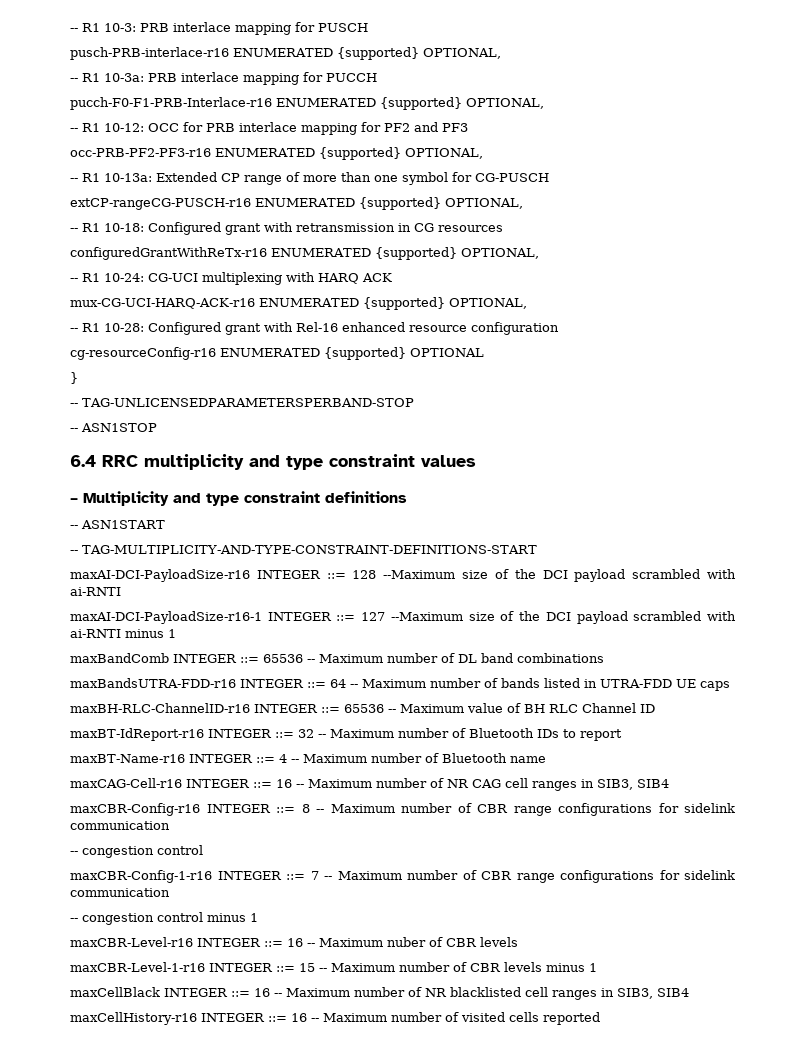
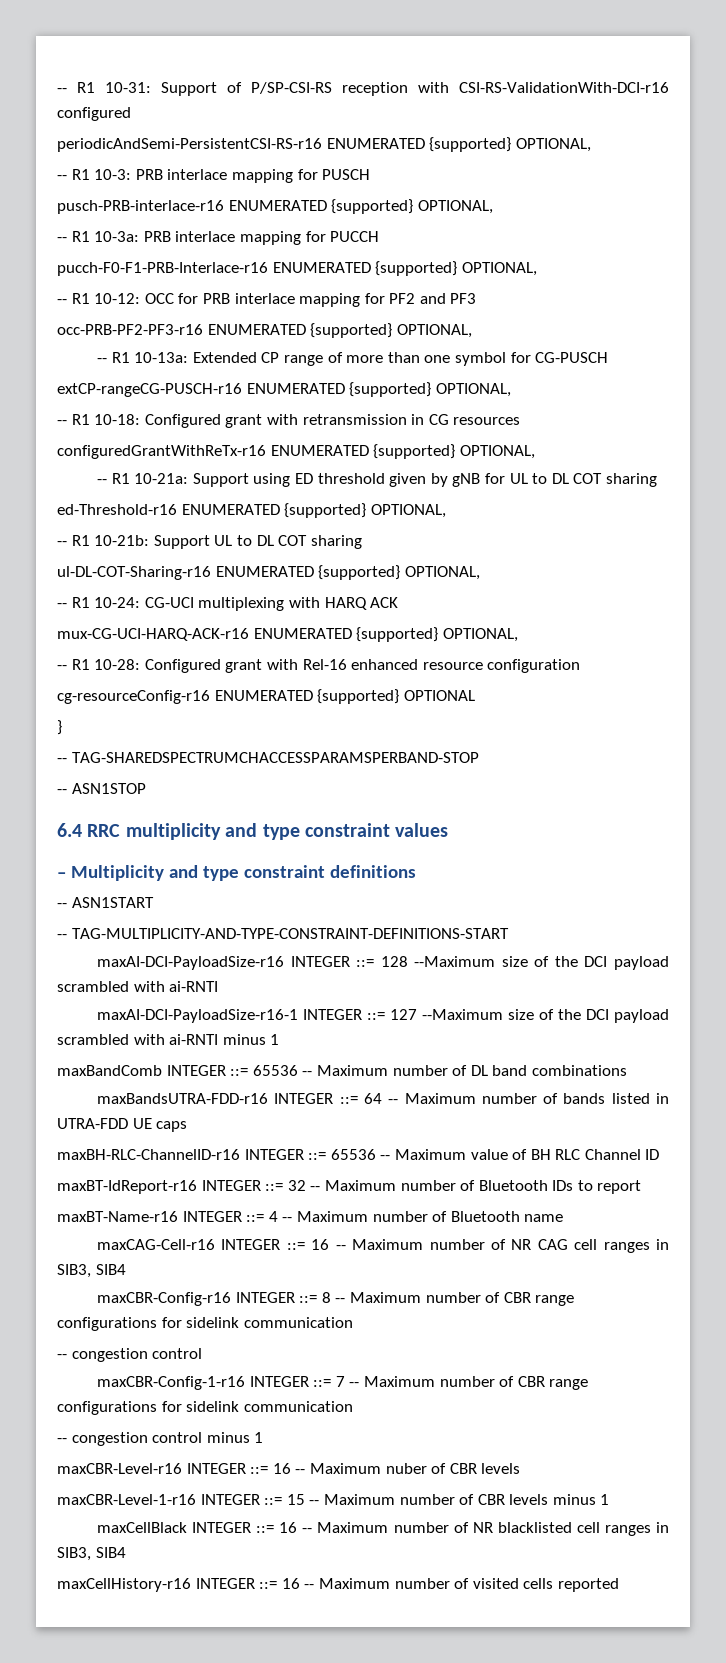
+ -- R1 10-31: Support of P/SP-CSI-RS reception with CSI-RS-ValidationWith-DCI-r16 configured
+ periodicAndSemi-PersistentCSI-RS-r16 ENUMERATED {supported} OPTIONAL,
+ -- R1 10-21a: Support using ED threshold given by gNB for UL to DL COT sharing
+ ed-Threshold-r16 ENUMERATED {supported} OPTIONAL,
+ -- R1 10-21b: Support UL to DL COT sharing
+ ul-DL-COT-Sharing-r16 ENUMERATED {supported} OPTIONAL,
- -- TAG-UNLICENSEDPARAMETERSPERBAND-STOP
+ -- TAG-SHAREDSPECTRUMCHACCESSPARAMSPERBAND-STOP

